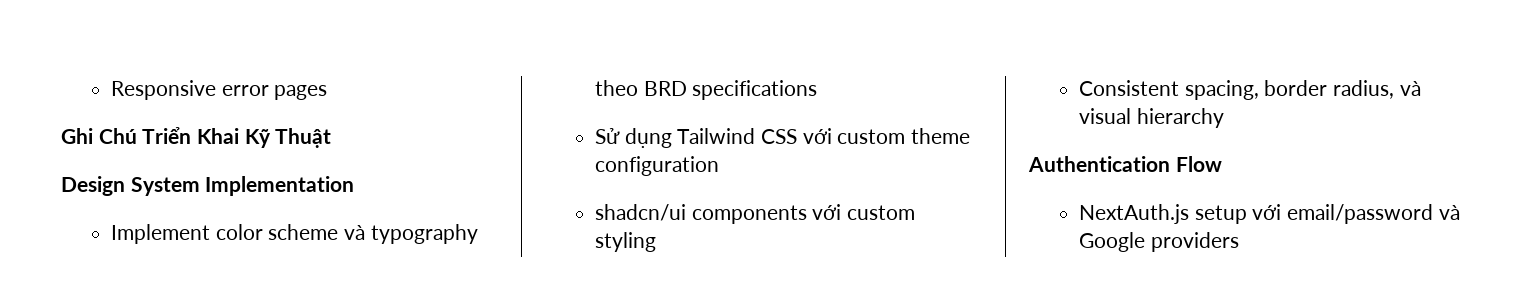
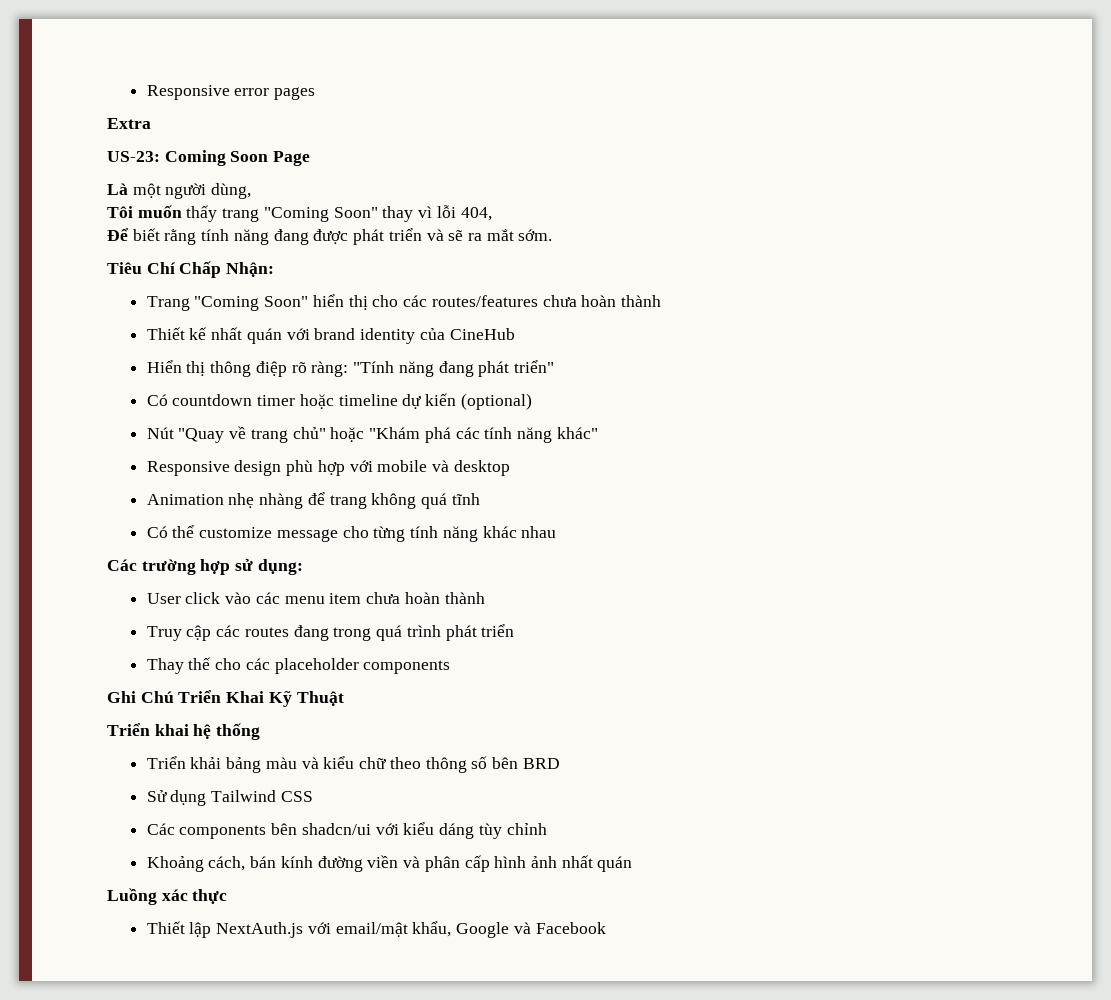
+ Extra
+ US-23: Coming Soon Page
+ Là một người dùng,
+ Tôi muốn thấy trang "Coming Soon" thay vì lỗi 404,
+ Để biết rằng tính năng đang được phát triển và sẽ ra mắt sớm.
+ Tiêu Chí Chấp Nhận:
+ Trang "Coming Soon" hiển thị cho các routes/features chưa hoàn thành
+ Thiết kế nhất quán với brand identity của CineHub
+ Hiển thị thông điệp rõ ràng: "Tính năng đang phát triển"
+ Có countdown timer hoặc timeline dự kiến (optional)
+ Nút "Quay về trang chủ" hoặc "Khám phá các tính năng khác"
+ Responsive design phù hợp với mobile và desktop
+ Animation nhẹ nhàng để trang không quá tĩnh
+ Có thể customize message cho từng tính năng khác nhau
+ Các trường hợp sử dụng:
+ User click vào các menu item chưa hoàn thành
+ Truy cập các routes đang trong quá trình phát triển
+ Thay thế cho các placeholder components
- Design System Implementation
- Implement color scheme và typography theo BRD specifications
+ Triển khai hệ thống
+ Triển khải bảng màu và kiểu chữ theo thông số bên BRD
- Sử dụng Tailwind CSS với custom theme configuration
- shadcn/ui components với custom styling
- Consistent spacing, border radius, và visual hierarchy
- Authentication Flow
- NextAuth.js setup với email/password và Google providers
+ Sử dụng Tailwind CSS
+ Các components bên shadcn/ui với kiểu dáng tùy chỉnh
+ Khoảng cách, bán kính đường viền và phân cấp hình ảnh nhất quán
+ Luồng xác thực
+ Thiết lập NextAuth.js với email/mật khẩu, Google và Facebook

